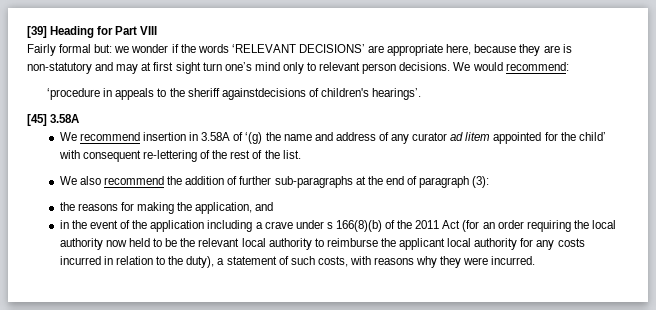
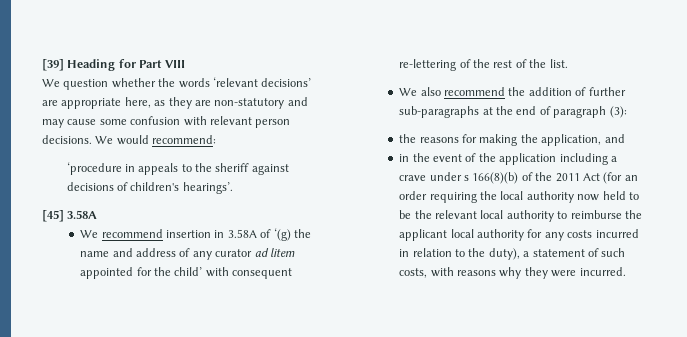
- Fairly formal but: we wonder if the words ‘RELEVANT DECISIONS’ are appropriate here, because they are is non-statutory and may at first sight turn one’s mind only to relevant person decisions.
+ We question whether the words ‘relevant decisions’ are appropriate here, as they are non-statutory and may cause some confusion with relevant person decisions.
- ‘procedure in appeals to the sheriff againstdecisions of children's hearings’.
+ ‘procedure in appeals to the sheriff against decisions of children's hearings’.

